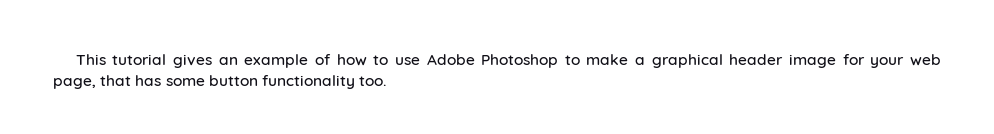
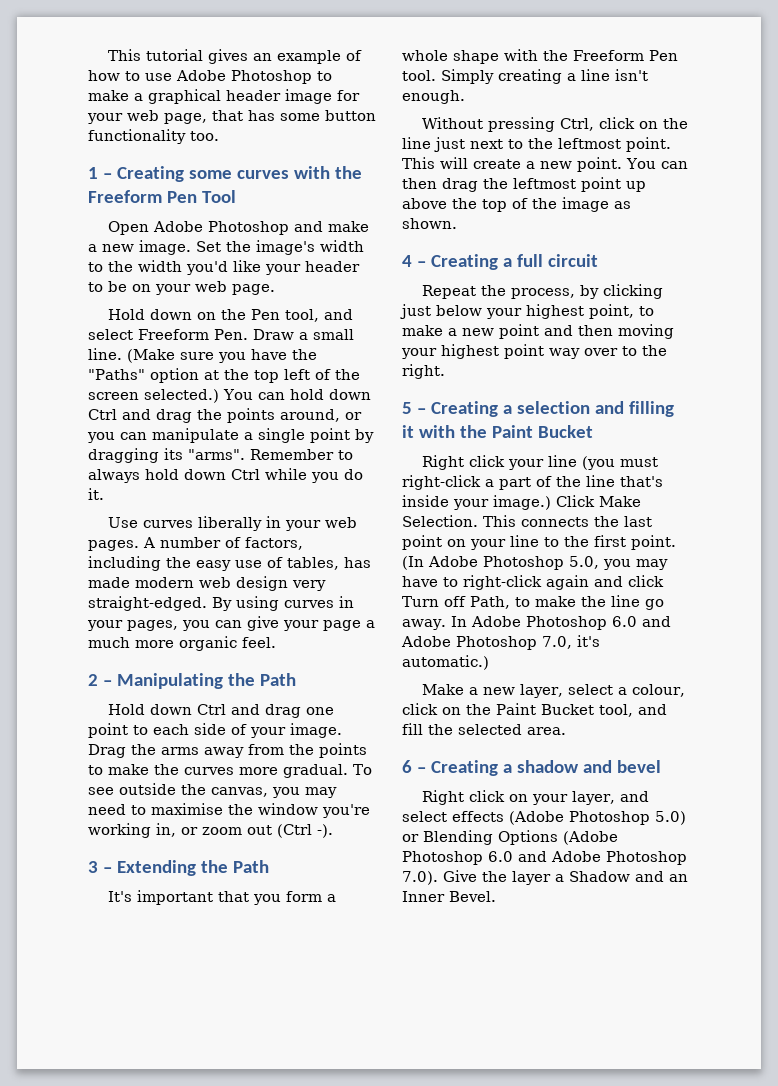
+ 1 – Creating some curves with the Freeform Pen Tool
+ Open Adobe Photoshop and make a new image. Set the image's width to the width you'd like your header to be on your web page.
+ Hold down on the Pen tool, and select Freeform Pen. Draw a small line. (Make sure you have the "Paths" option at the top left of the screen selected.) You can hold down Ctrl and drag the points around, or you can manipulate a single point by dragging its "arms". Remember to always hold down Ctrl while you do it.
+ Use curves liberally in your web pages. A number of factors, including the easy use of tables, has made modern web design very straight-edged. By using curves in your pages, you can give your page a much more organic feel.
+ 2 – Manipulating the Path
+ Hold down Ctrl and drag one point to each side of your image. Drag the arms away from the points to make the curves more gradual. To see outside the canvas, you may need to maximise the window you're working in, or zoom out (Ctrl -).
+ 3 – Extending the Path
+ It's important that you form a whole shape with the Freeform Pen tool. Simply creating a line isn't enough.
+ Without pressing Ctrl, click on the line just next to the leftmost point. This will create a new point. You can then drag the leftmost point up above the top of the image as shown.
+ 4 – Creating a full circuit
+ Repeat the process, by clicking just below your highest point, to make a new point and then moving your highest point way over to the right.
+ 5 – Creating a selection and filling it with the Paint Bucket
+ Right click your line (you must right-click a part of the line that's inside your image.) Click Make Selection. This connects the last point on your line to the first point. (In Adobe Photoshop 5.0, you may have to right-click again and click Turn off Path, to make the line go away. In Adobe Photoshop 6.0 and Adobe Photoshop 7.0, it's automatic.)
+ Make a new layer, select a colour, click on the Paint Bucket tool, and fill the selected area.
+ 6 – Creating a shadow and bevel
+ Right click on your layer, and select effects (Adobe Photoshop 5.0) or Blending Options (Adobe Photoshop 6.0 and Adobe Photoshop 7.0). Give the layer a Shadow and an Inner Bevel.

